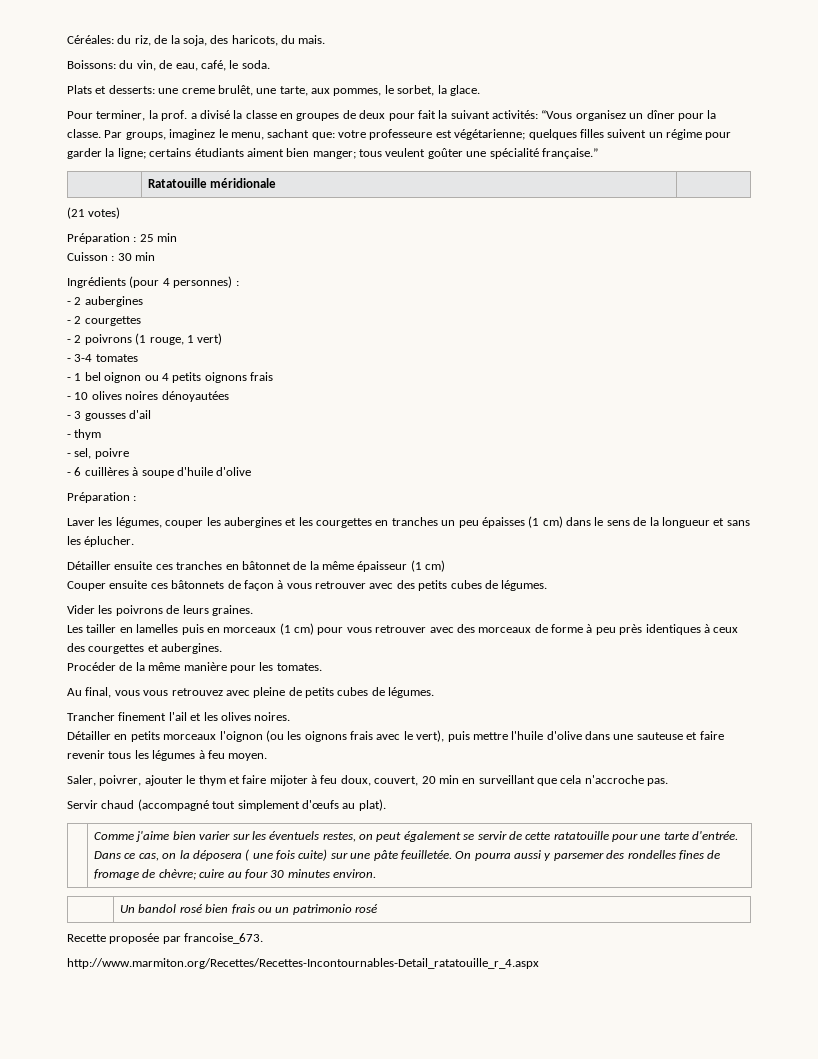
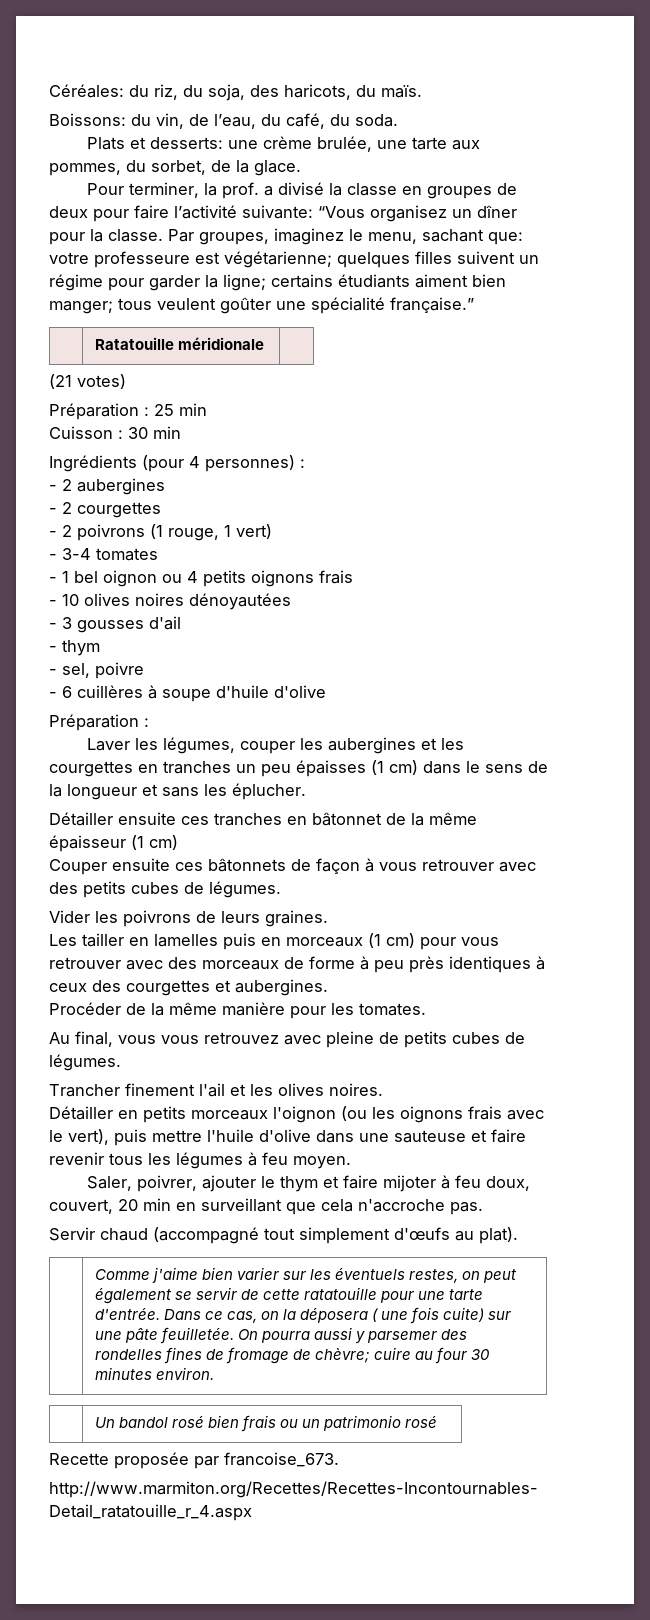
- Céréales: du riz, de la soja, des haricots, du mais.
+ Céréales: du riz, du soja, des haricots, du maïs.
- Boissons: du vin, de eau, café, le soda.
+ Boissons: du vin, de l’eau, du café, du soda.
- Plats et desserts: une creme brulêt, une tarte, aux pommes, le sorbet, la glace.
+ Plats et desserts: une crème brulée, une tarte aux pommes, du sorbet, de la glace.
- Pour terminer, la prof. a divisé la classe en groupes de deux pour fait la suivant activités: “Vous organisez un dîner pour la classe.
+ Pour terminer, la prof. a divisé la classe en groupes de deux pour faire l’activité suivante: “Vous organisez un dîner pour la classe.
- Par groups, imaginez le menu, sachant que: votre professeure est végétarienne; quelques filles suivent un régime pour garder la ligne; certains étudiants aiment bien manger; tous veulent goûter une spécialité française.”
+ Par groupes, imaginez le menu, sachant que: votre professeure est végétarienne; quelques filles suivent un régime pour garder la ligne; certains étudiants aiment bien manger; tous veulent goûter une spécialité française.”

